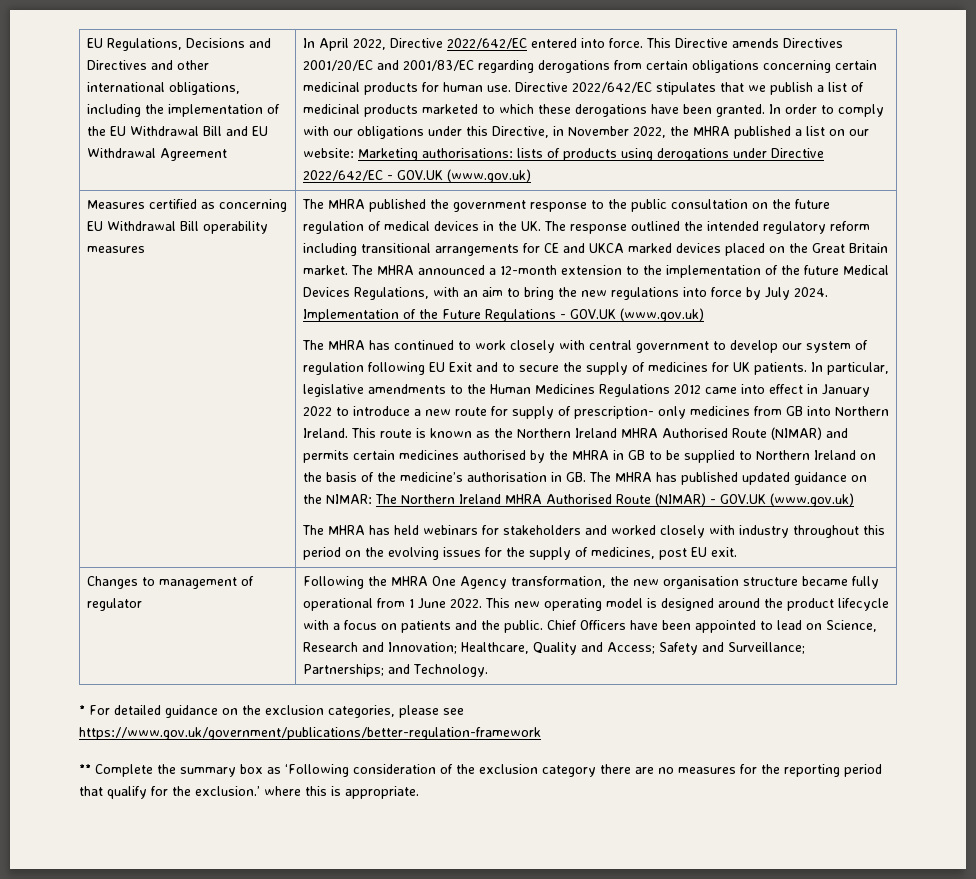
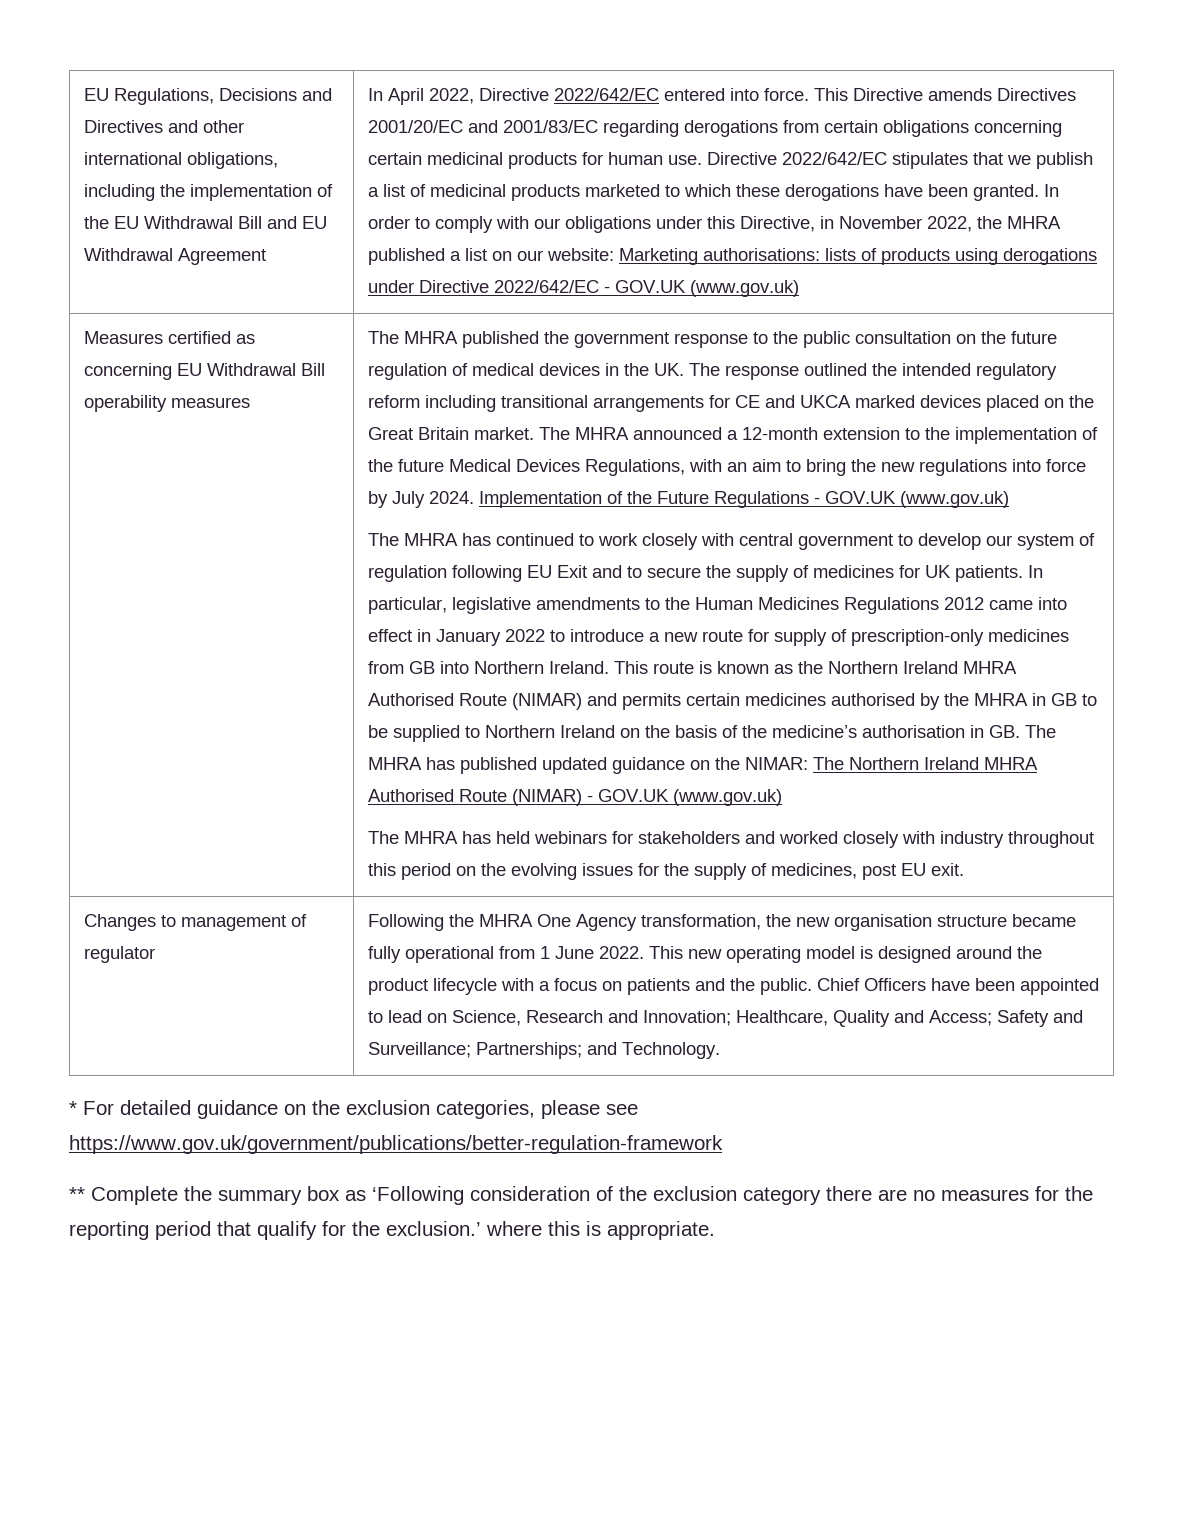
- In particular, legislative amendments to the Human Medicines Regulations 2012 came into effect in January 2022 to introduce a new route for supply of prescription- only medicines from GB into Northern Ireland.
+ In particular, legislative amendments to the Human Medicines Regulations 2012 came into effect in January 2022 to introduce a new route for supply of prescription-only medicines from GB into Northern Ireland.

